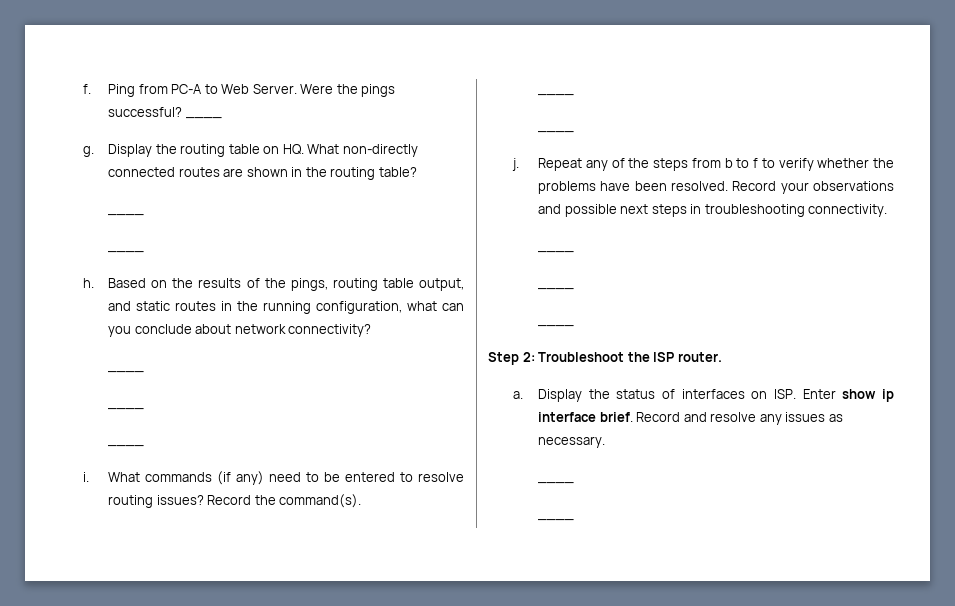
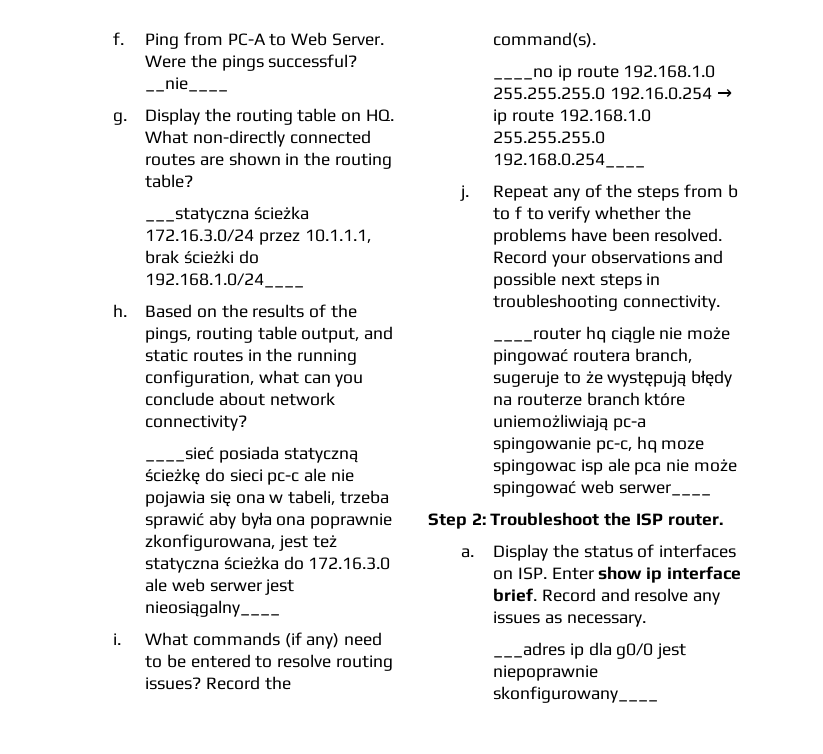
- Were the pings successful? ____
+ Were the pings successful? __nie____
  Display the routing table on HQ. What non-directly connected routes are shown in the routing table?
- ____
- ____
+ ___statyczna ścieżka 172.16.3.0/24 przez 10.1.1.1, brak ścieżki do 192.168.1.0/24____
  Based on the results of the pings, routing table output, and static routes in the running configuration, what can you conclude about network connectivity?
- ____
- ____
- ____
+ ____sieć posiada statyczną ścieżkę do sieci pc-c ale nie pojawia się ona w tabeli, trzeba sprawić aby była ona poprawnie zkonfigurowana, jest też statyczna ścieżka do 172.16.3.0 ale web serwer jest nieosiągalny____
  Record the command(s).
- ____
- ____
+ ____no ip route 192.168.1.0 255.255.255.0 192.16.0.254 → ip route 192.168.1.0 255.255.255.0 192.168.0.254____
  Record your observations and possible next steps in troubleshooting connectivity.
- ____
- ____
- ____
+ ____router hq ciągle nie może pingować routera branch, sugeruje to że występują błędy na routerze branch które uniemożliwiają pc-a spingowanie pc-c, hq moze spingowac isp ale pca nie może spingować web serwer____
  Record and resolve any issues as necessary.
- ____
- ____
+ ___adres ip dla g0/0 jest niepoprawnie skonfigurowany____

